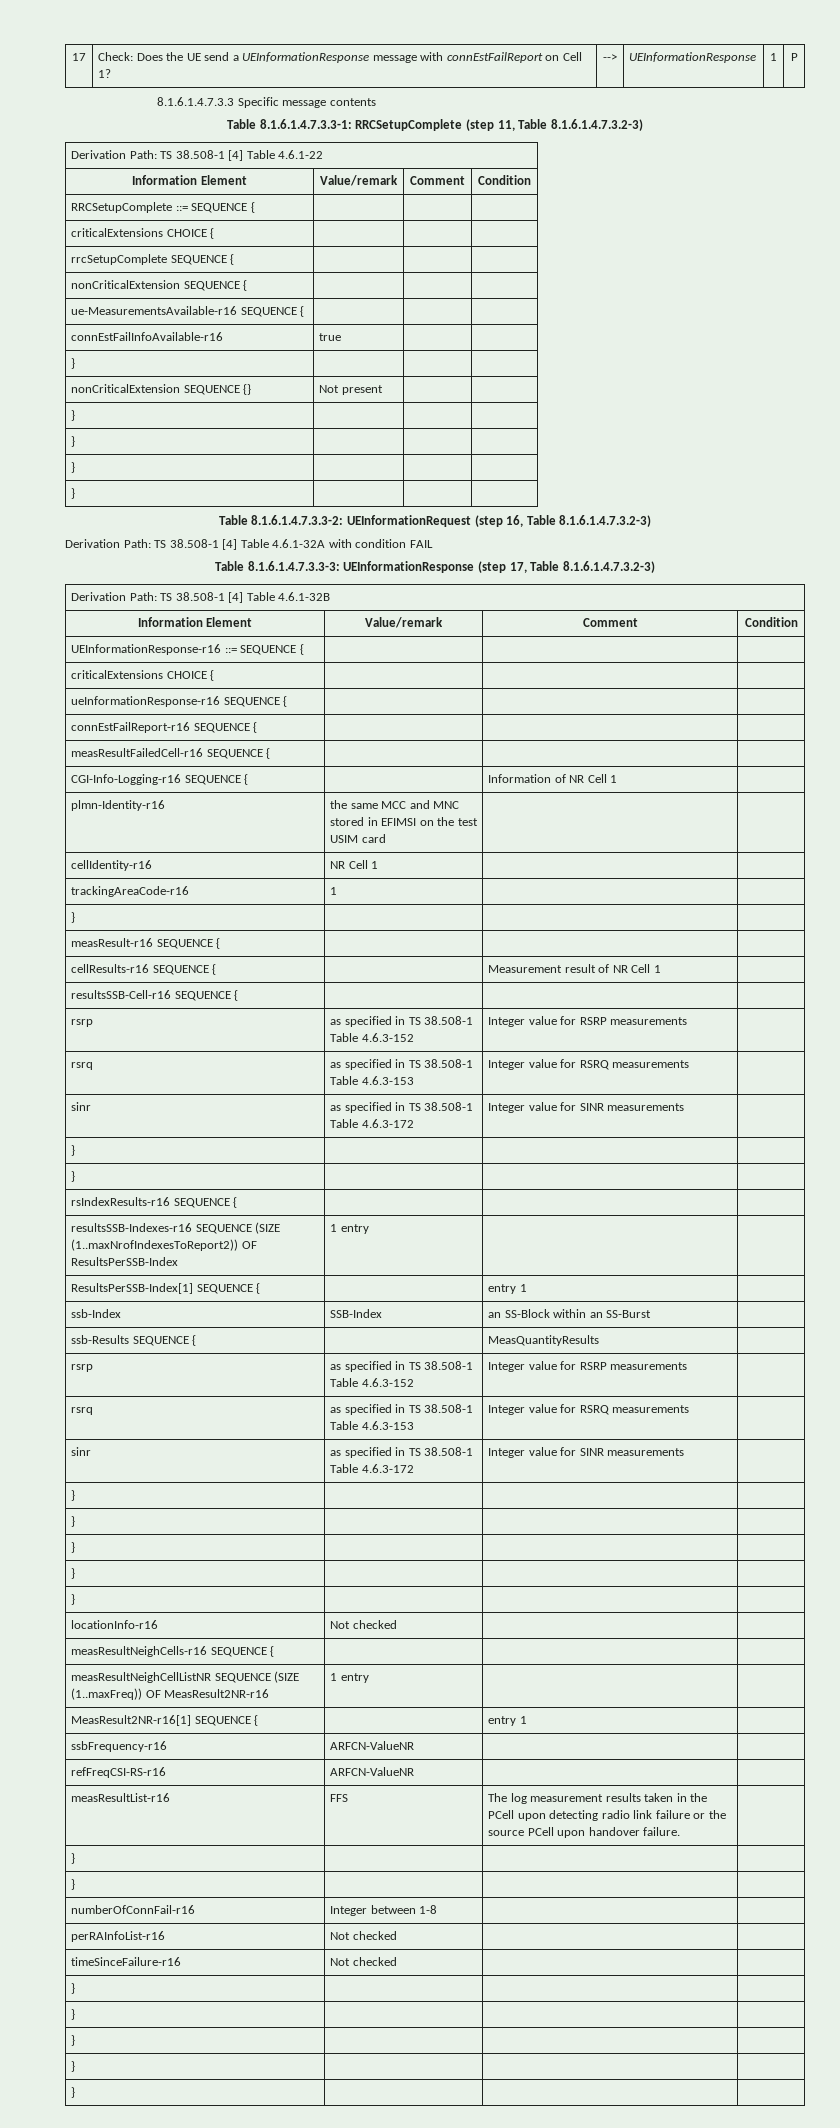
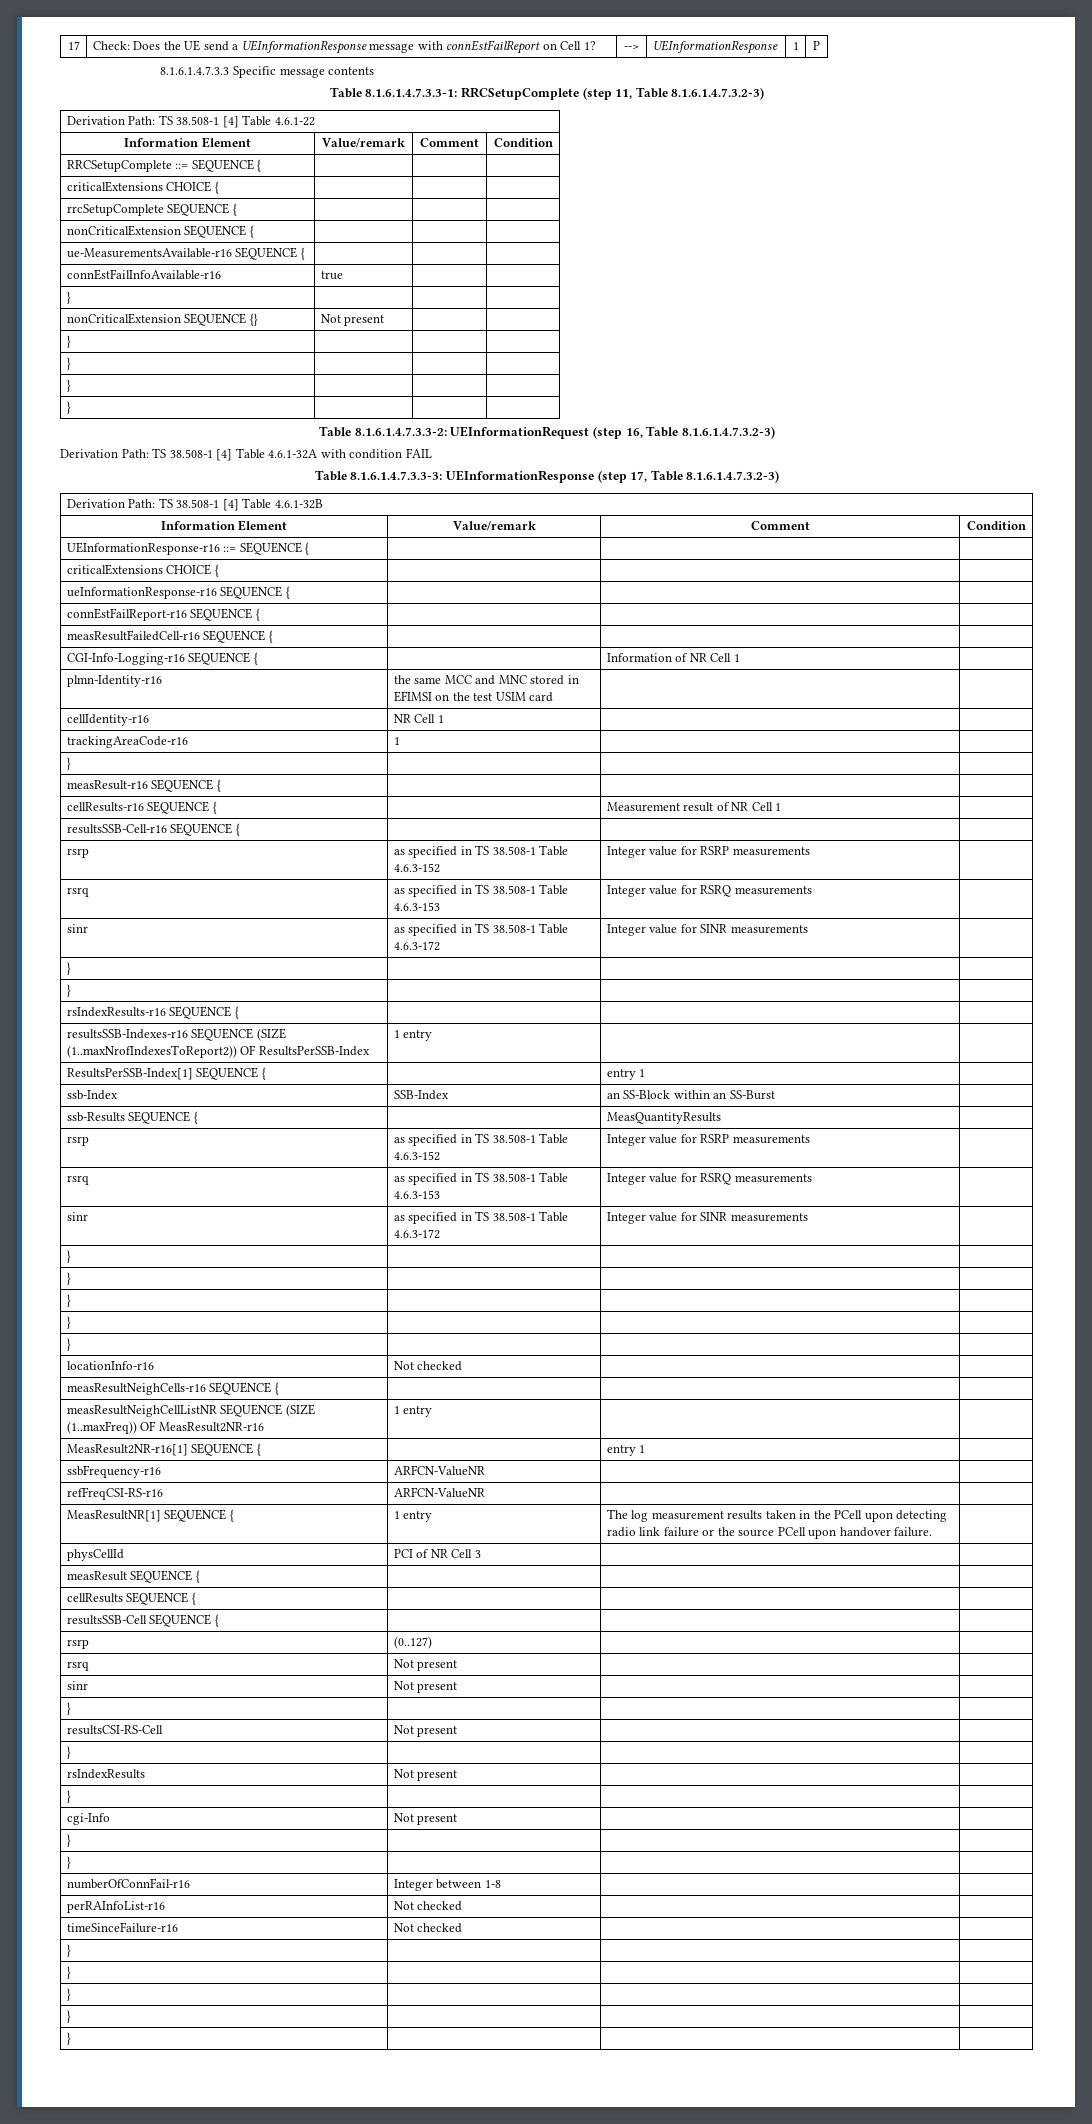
- measResultList-r16 | FFS | The log measurement results taken in the PCell upon detecting radio link failure or the source PCell upon handover failure. |
+ MeasResultNR[1] SEQUENCE { | 1 entry | The log measurement results taken in the PCell upon detecting radio link failure or the source PCell upon handover failure. |
+ physCellId | PCI of NR Cell 3 | |
+ measResult SEQUENCE { | | |
+ cellResults SEQUENCE { | | |
+ resultsSSB-Cell SEQUENCE { | | |
+ rsrp | (0..127) | |
+ rsrq | Not present | |
+ sinr | Not present | |
+ } | | |
+ resultsCSI-RS-Cell | Not present | |
+ } | | |
+ rsIndexResults | Not present | |
+ } | | |
+ cgi-Info | Not present | |

